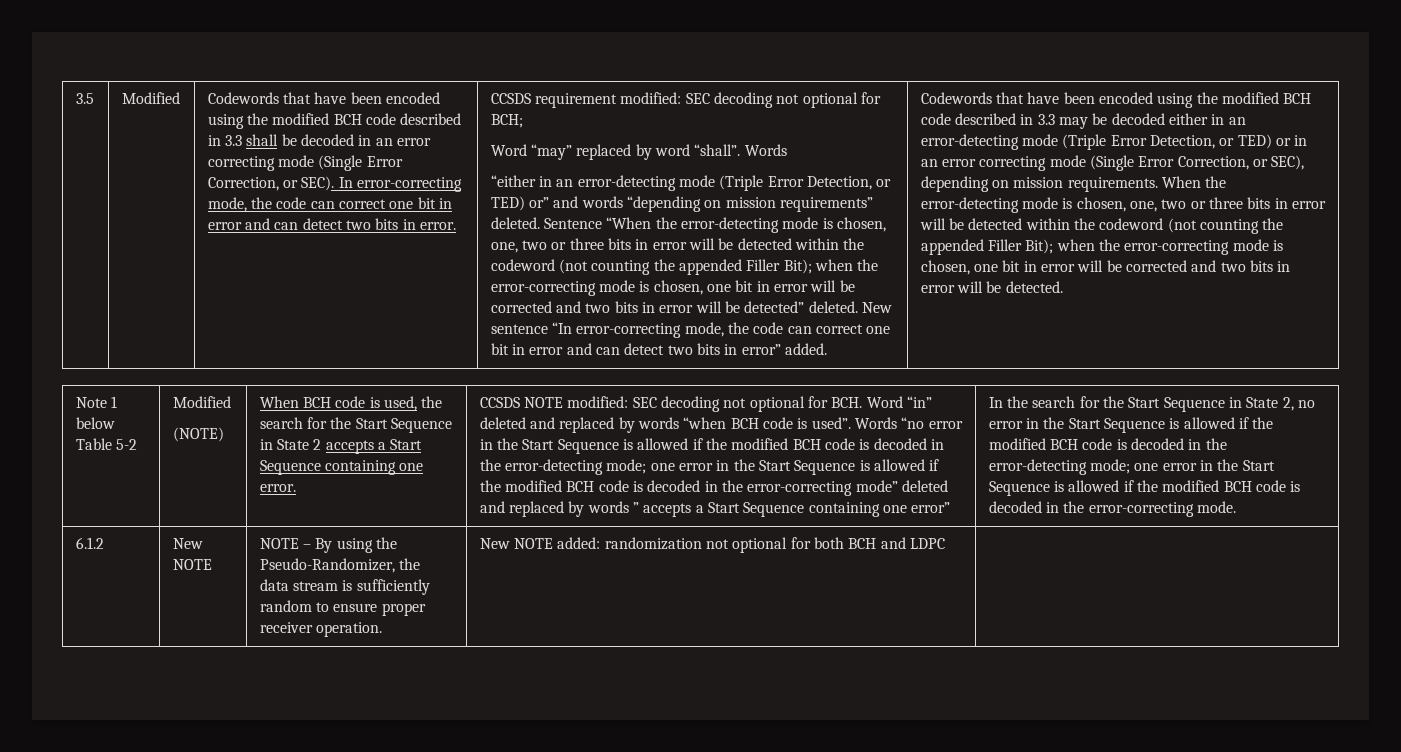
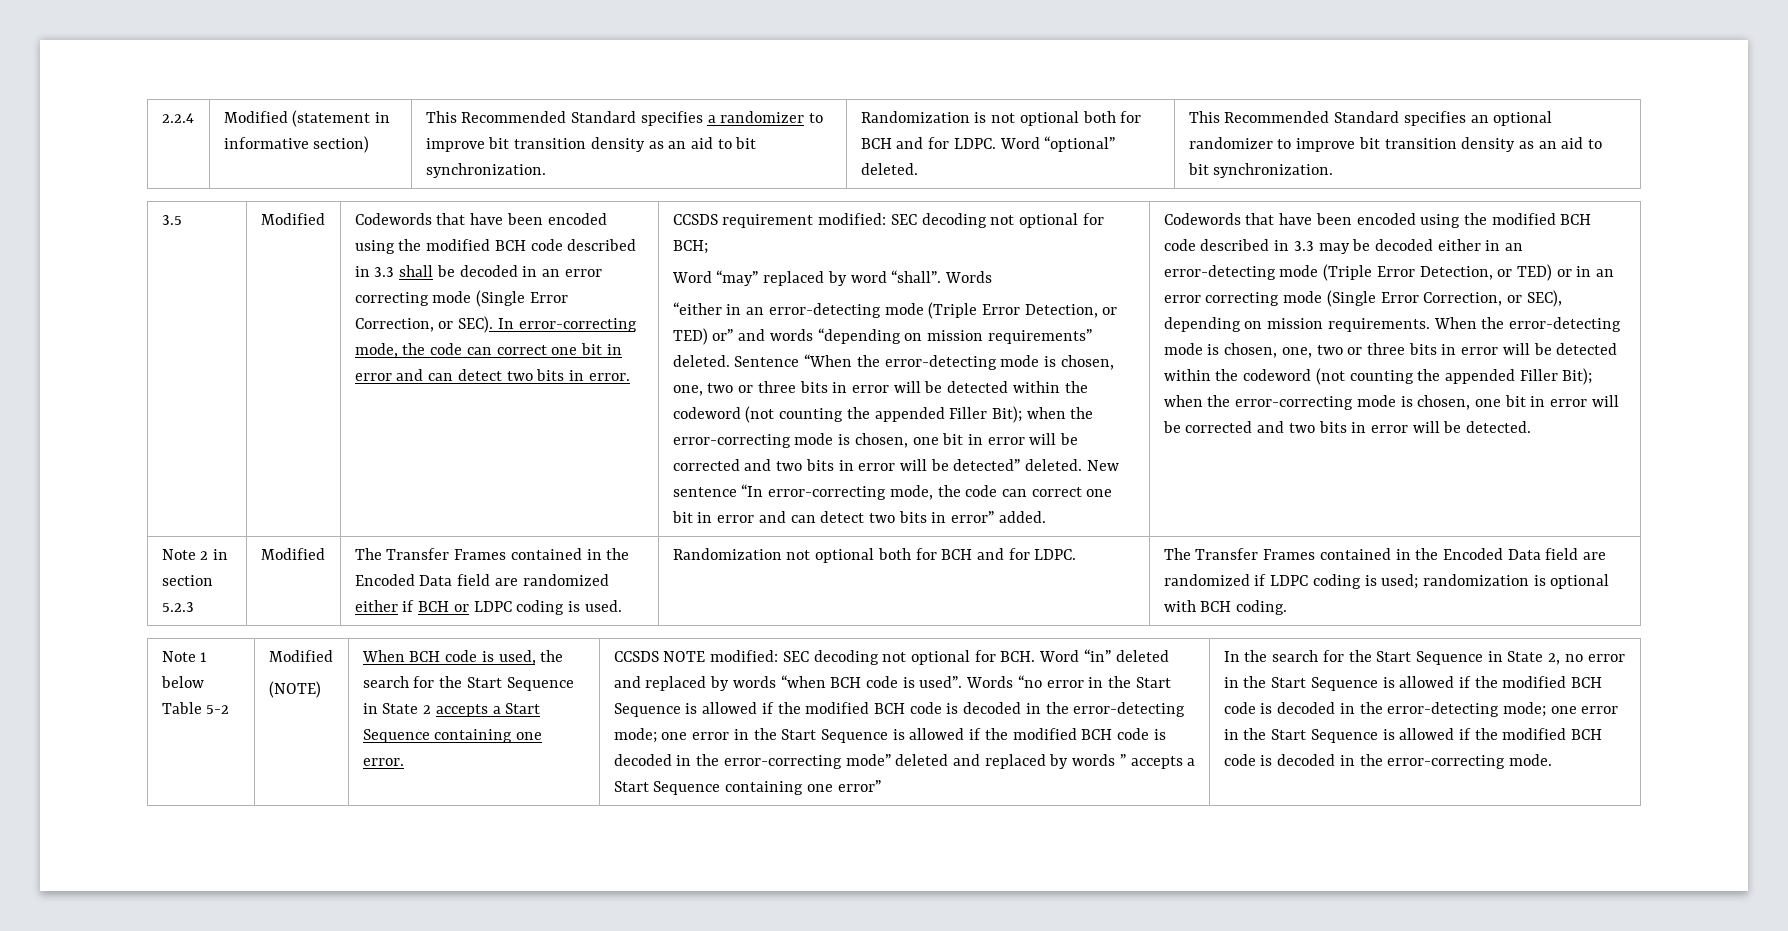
+ 2.2.4 | Modified (statement in informative section) | This Recommended Standard specifies a randomizer to improve bit transition density as an aid to bit synchronization. | Randomization is not optional both for BCH and for LDPC. Word “optional” deleted. | This Recommended Standard specifies an optional randomizer to improve bit transition density as an aid to bit synchronization.
+ Note 2 in section 5.2.3 | Modified | The Transfer Frames contained in the Encoded Data field are randomized either if BCH or LDPC coding is used. | Randomization not optional both for BCH and for LDPC. | The Transfer Frames contained in the Encoded Data field are randomized if LDPC coding is used; randomization is optional with BCH coding.
- 6.1.2 | New NOTE | NOTE – By using the Pseudo-Randomizer, the data stream is sufficiently random to ensure proper receiver operation. | New NOTE added: randomization not optional for both BCH and LDPC |

